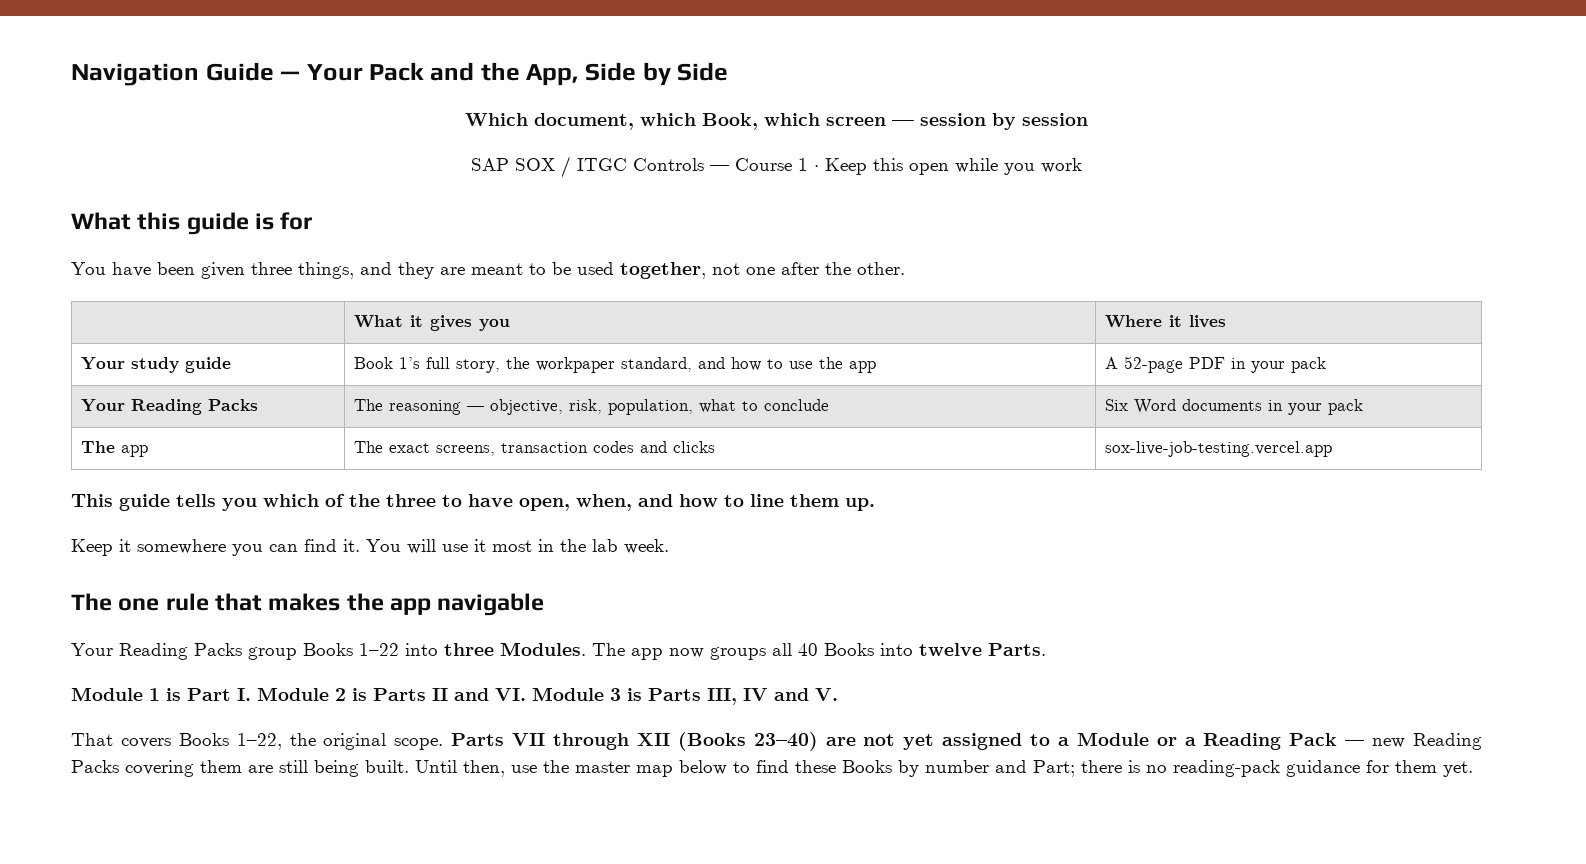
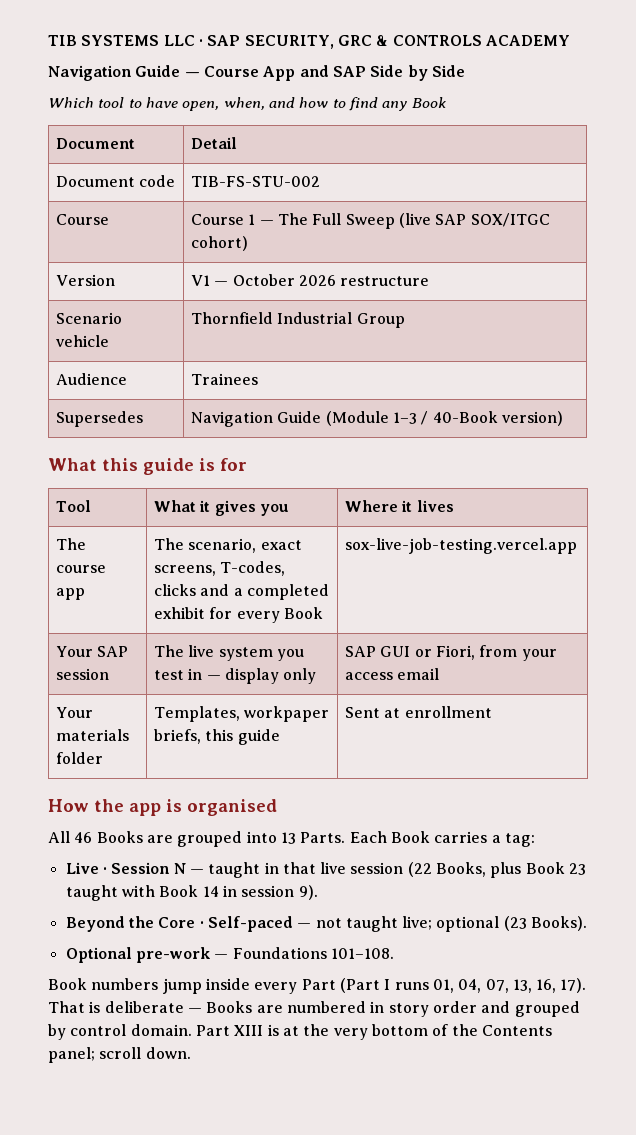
- Navigation Guide — Your Pack and the App, Side by Side
- Which document, which Book, which screen — session by session
- SAP SOX / ITGC Controls — Course 1 · Keep this open while you work
+ TIB SYSTEMS LLC · SAP SECURITY, GRC & CONTROLS ACADEMY
+ Navigation Guide — Course App and SAP Side by Side
+ Which tool to have open, when, and how to find any Book
+ Document | Detail
+ Document code | TIB-FS-STU-002
+ Course | Course 1 — The Full Sweep (live SAP SOX/ITGC cohort)
+ Version | V1 — October 2026 restructure
+ Scenario vehicle | Thornfield Industrial Group
+ Audience | Trainees
+ Supersedes | Navigation Guide (Module 1–3 / 40-Book version)
- You have been given three things, and they are meant to be used together, not one after the other.
- | What it gives you | Where it lives
+ Tool | What it gives you | Where it lives
- Your study guide | Book 1’s full story, the workpaper standard, and how to use the app | A 52-page PDF in your pack
- Your Reading Packs | The reasoning — objective, risk, population, what to conclude | Six Word documents in your pack
- The app | The exact screens, transaction codes and clicks | sox-live-job-testing.vercel.app
- This guide tells you which of the three to have open, when, and how to line them up.
- Keep it somewhere you can find it. You will use it most in the lab week.
- The one rule that makes the app navigable
- Your Reading Packs group Books 1–22 into three Modules. The app now groups all 40 Books into twelve Parts.
- Module 1 is Part I. Module 2 is Parts II and VI. Module 3 is Parts III, IV and V.
- That covers Books 1–22, the original scope. Parts VII through XII (Books 23–40) are not yet assigned to a Module or a Reading Pack — new Reading Packs covering them are still being built. Until then, use the master map below to find these Books by number and Part; there is no reading-pack guidance for them yet.
+ The course app | The scenario, exact screens, T-codes, clicks and a completed exhibit for every Book | sox-live-job-testing.vercel.app
+ Your SAP session | The live system you test in — display only | SAP GUI or Fiori, from your access email
+ Your materials folder | Templates, workpaper briefs, this guide | Sent at enrollment
+ How the app is organised
+ All 46 Books are grouped into 13 Parts. Each Book carries a tag:
+ Live · Session N — taught in that live session (22 Books, plus Book 23 taught with Book 14 in session 9).
+ Beyond the Core · Self-paced — not taught live; optional (23 Books).
+ Optional pre-work — Foundations 101–108.
+ Book numbers jump inside every Part (Part I runs 01, 04, 07, 13, 16, 17). That is deliberate — Books are numbered in story order and grouped by control domain. Part XIII is at the very bottom of the Contents panel; scroll down.

